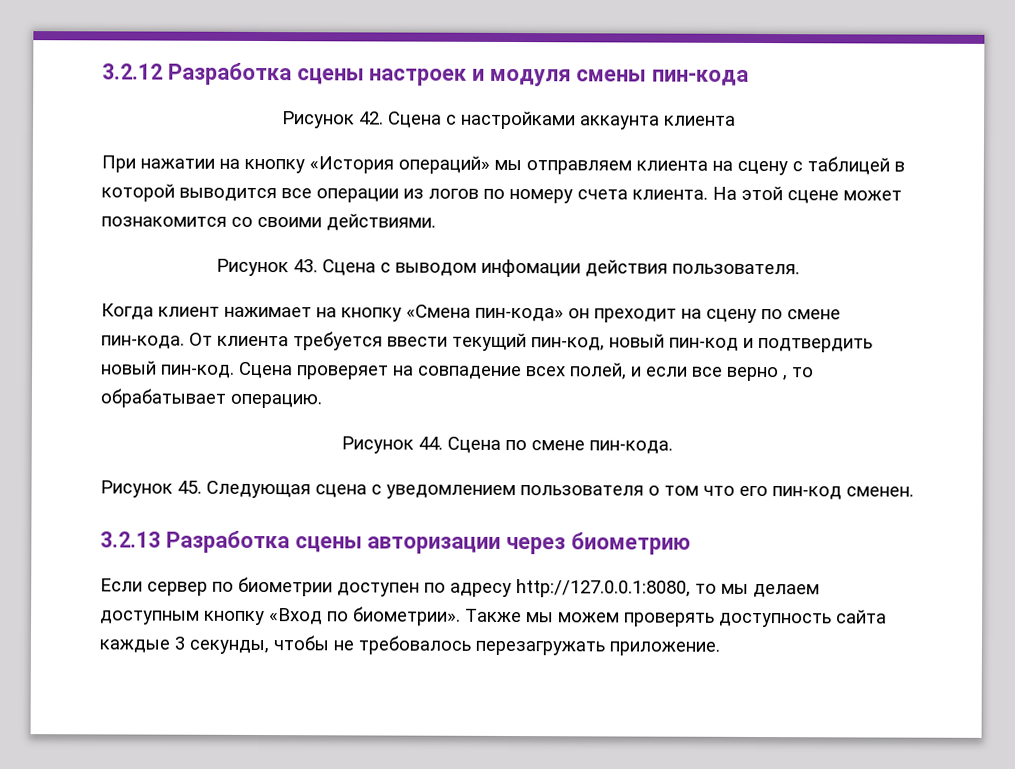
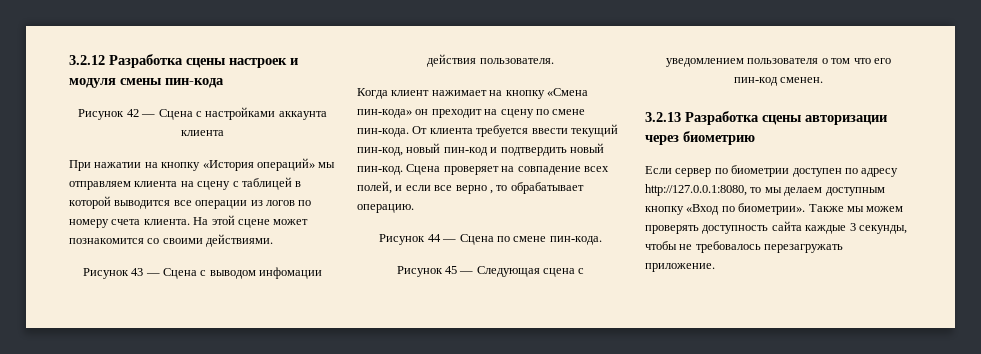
- Рисунок 42. Сцена с настройками аккаунта клиента
+ Рисунок 42 — Сцена с настройками аккаунта клиента
- Рисунок 43. Сцена с выводом инфомации действия пользователя.
+ Рисунок 43 — Сцена с выводом инфомации действия пользователя.
- Рисунок 44. Сцена по смене пин-кода.
+ Рисунок 44 — Сцена по смене пин-кода.
- Рисунок 45. Следующая сцена с уведомлением пользователя о том что его пин-код сменен.
+ Рисунок 45 — Следующая сцена с уведомлением пользователя о том что его пин-код сменен.

